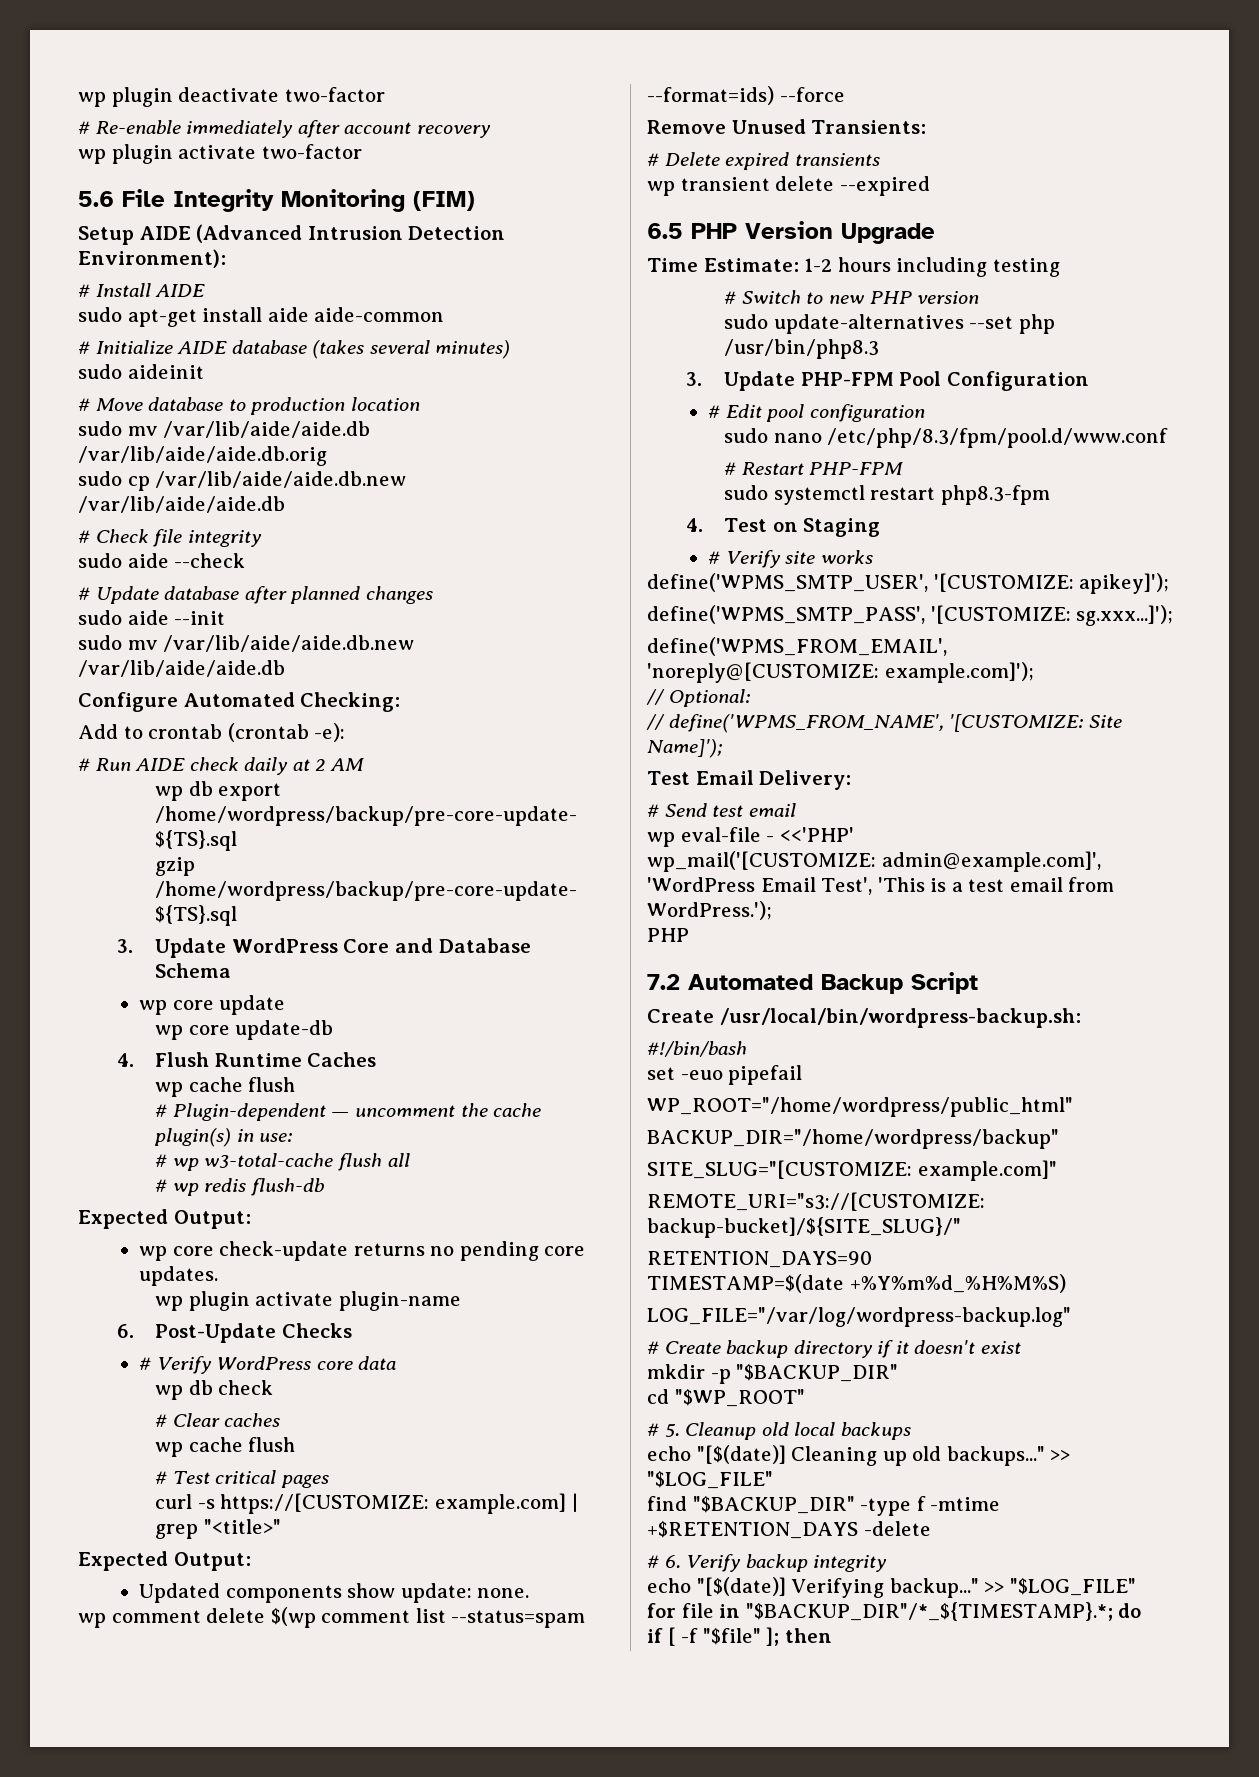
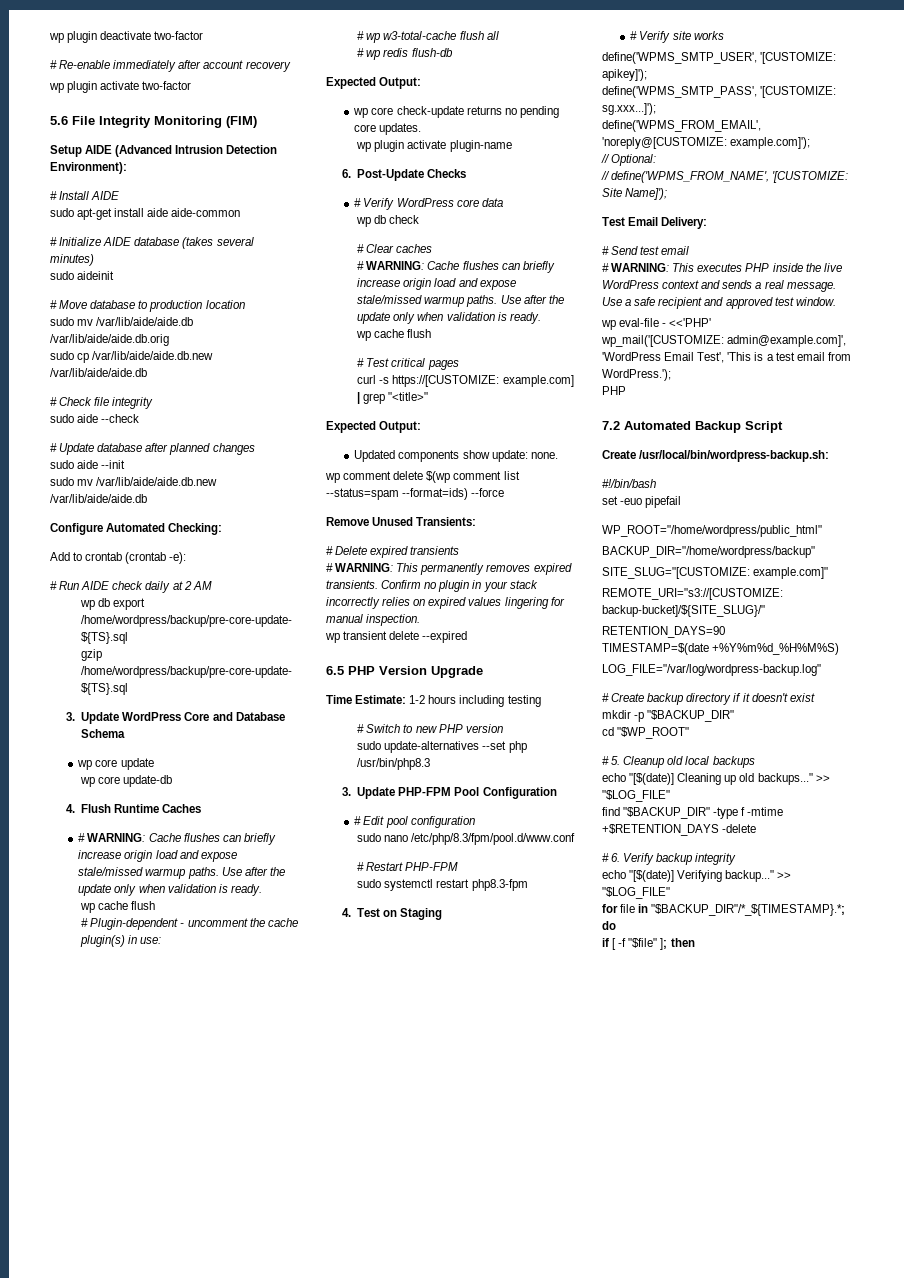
  4. Flush Runtime Caches
+ # WARNING: Cache flushes can briefly increase origin load and expose stale/missed warmup paths. Use after the update only when validation is ready.
- # Plugin-dependent — uncomment the cache plugin(s) in use:
+ # Plugin-dependent - uncomment the cache plugin(s) in use:
  # Clear caches
+ # WARNING: Cache flushes can briefly increase origin load and expose stale/missed warmup paths. Use after the update only when validation is ready.
+ # WARNING: This permanently removes expired transients. Confirm no plugin in your stack incorrectly relies on expired values lingering for manual inspection.
+ # WARNING: This executes PHP inside the live WordPress context and sends a real message. Use a safe recipient and approved test window.

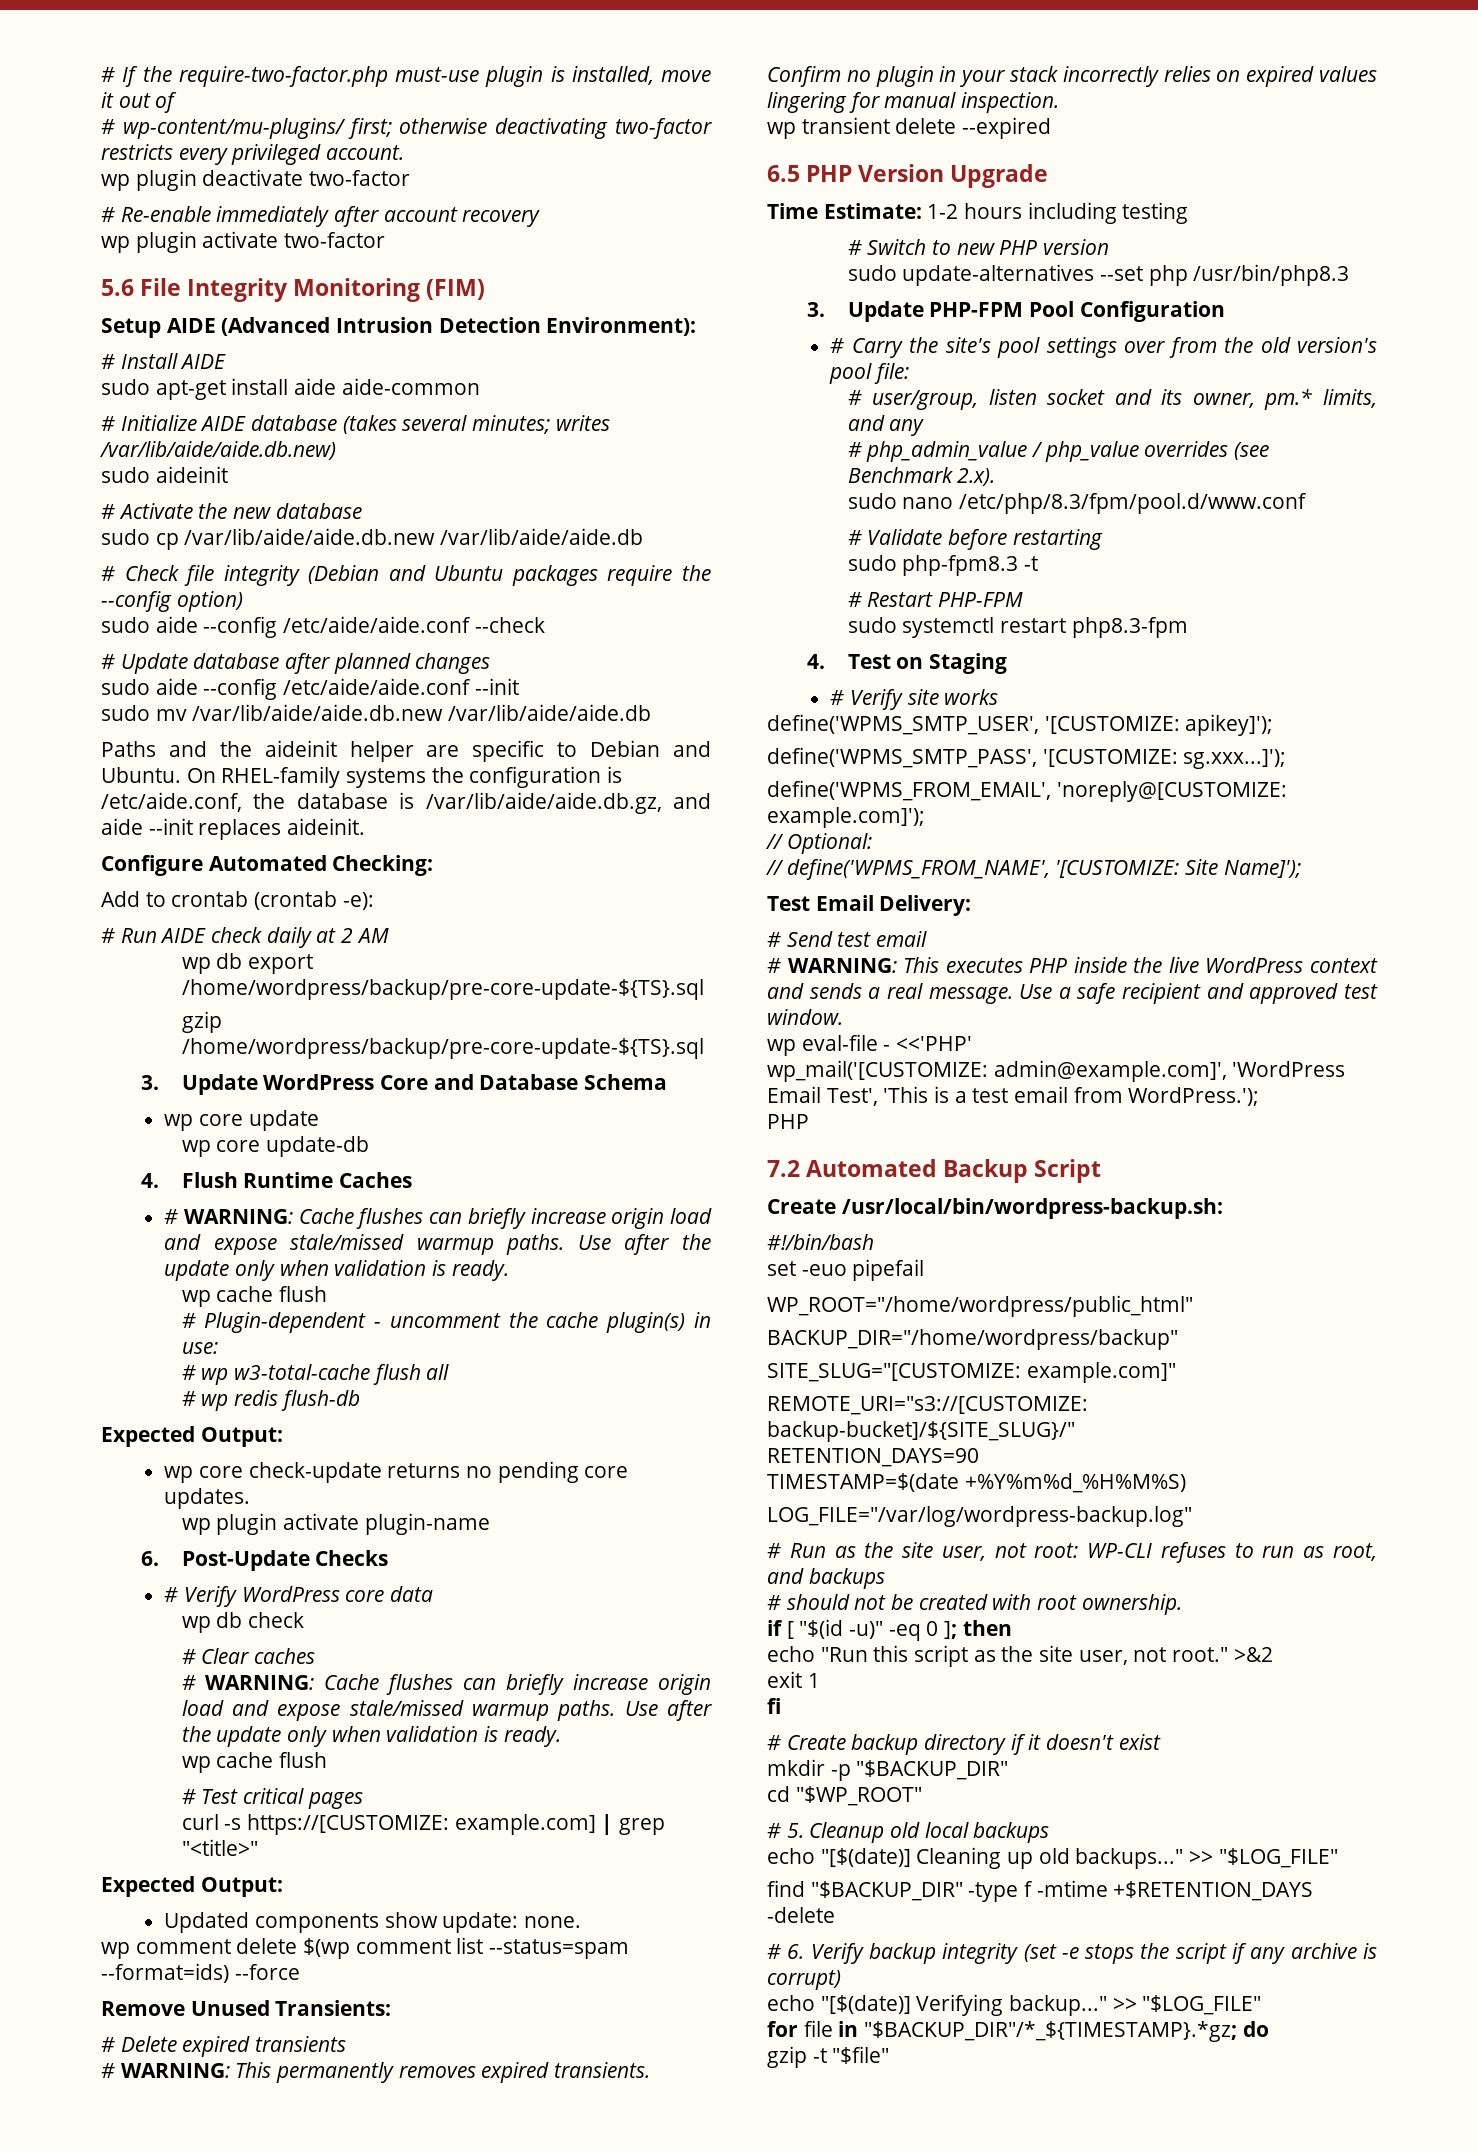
+ # If the require-two-factor.php must-use plugin is installed, move it out of
+ # wp-content/mu-plugins/ first; otherwise deactivating two-factor restricts every privileged account.
- # Initialize AIDE database (takes several minutes)
+ # Initialize AIDE database (takes several minutes; writes /var/lib/aide/aide.db.new)
- # Move database to production location
- sudo mv /var/lib/aide/aide.db /var/lib/aide/aide.db.orig
+ # Activate the new database
- # Check file integrity
- sudo aide --check
+ # Check file integrity (Debian and Ubuntu packages require the --config option)
+ sudo aide --config /etc/aide/aide.conf --check
- sudo aide --init
+ sudo aide --config /etc/aide/aide.conf --init
+ Paths and the aideinit helper are specific to Debian and Ubuntu. On RHEL-family systems the configuration is /etc/aide.conf, the database is /var/lib/aide/aide.db.gz, and aide --init replaces aideinit.
- # Edit pool configuration
+ # Carry the site's pool settings over from the old version's pool file:
+ # user/group, listen socket and its owner, pm.* limits, and any
+ # php_admin_value / php_value overrides (see Benchmark 2.x).
  sudo nano /etc/php/8.3/fpm/pool.d/www.conf
+ # Validate before restarting
+ sudo php-fpm8.3 -t
+ # Run as the site user, not root: WP-CLI refuses to run as root, and backups
+ # should not be created with root ownership.
+ if [ "$(id -u)" -eq 0 ]; then
+ echo "Run this script as the site user, not root." >&2
+ exit 1
+ fi
- # 6. Verify backup integrity
+ # 6. Verify backup integrity (set -e stops the script if any archive is corrupt)
- for file in "$BACKUP_DIR"/*_${TIMESTAMP}.*; do
+ for file in "$BACKUP_DIR"/*_${TIMESTAMP}.*gz; do
- if [ -f "$file" ]; then
+ gzip -t "$file"

